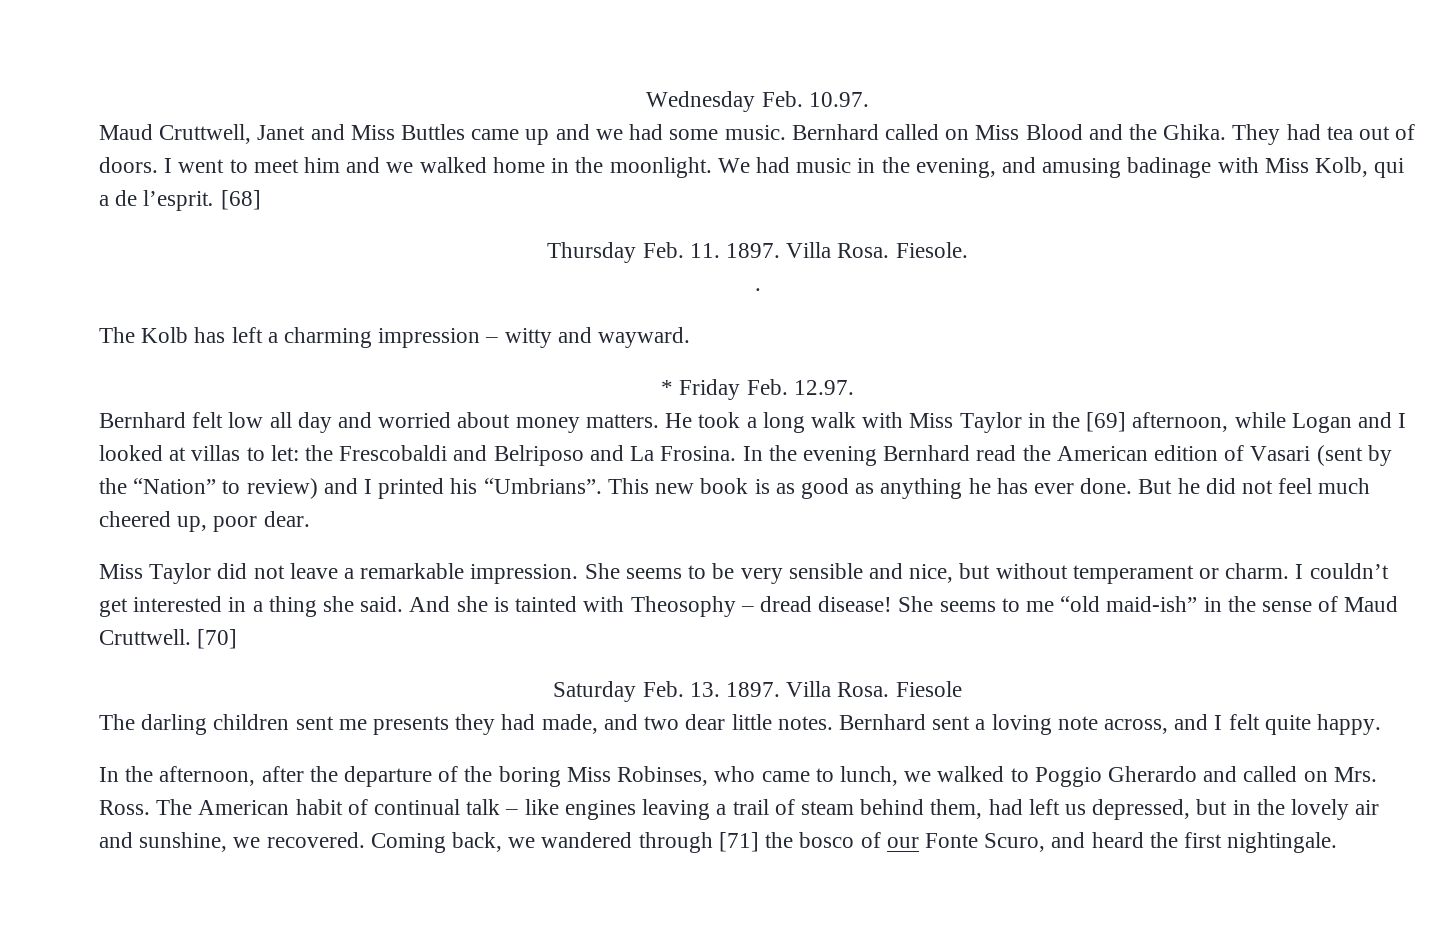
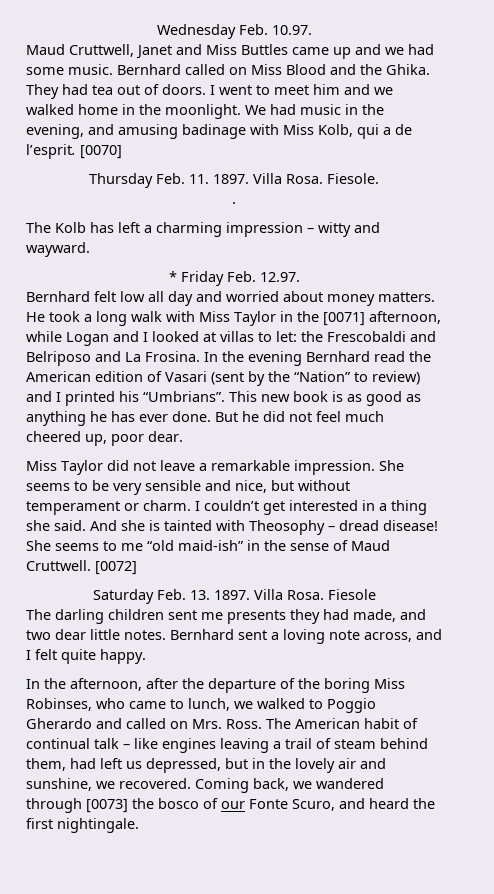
- [68]
+ [0070]
- He took a long walk with Miss Taylor in the [69] afternoon, while Logan and I looked at villas to let: the Frescobaldi and Belriposo and La Frosina.
+ He took a long walk with Miss Taylor in the [0071] afternoon, while Logan and I looked at villas to let: the Frescobaldi and Belriposo and La Frosina.
- [70]
+ [0072]
- Coming back, we wandered through [71] the bosco of our Fonte Scuro, and heard the first nightingale.
+ Coming back, we wandered through [0073] the bosco of our Fonte Scuro, and heard the first nightingale.

